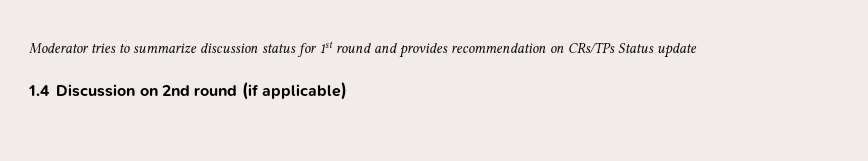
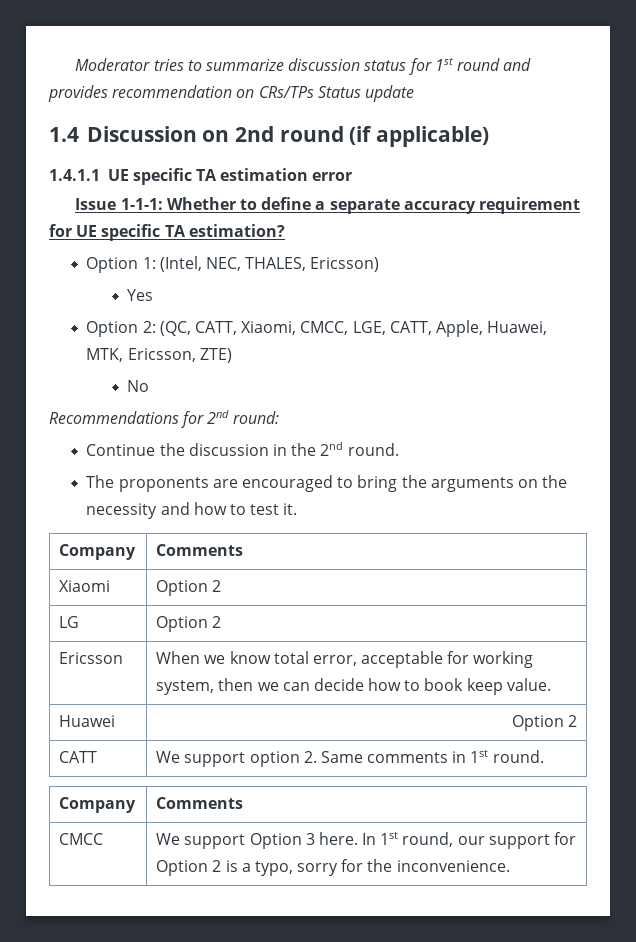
+ 1.4.1.1 UE specific TA estimation error
+ Issue 1-1-1: Whether to define a separate accuracy requirement for UE specific TA estimation?
+ Option 1: (Intel, NEC, THALES, Ericsson)
+ Yes
+ Option 2: (QC, CATT, Xiaomi, CMCC, LGE, CATT, Apple, Huawei, MTK, Ericsson, ZTE)
+ No
+ Recommendations for 2nd round:
+ Continue the discussion in the 2nd round.
+ The proponents are encouraged to bring the arguments on the necessity and how to test it.
+ Company | Comments
+ Xiaomi | Option 2
+ LG | Option 2
+ Ericsson | When we know total error, acceptable for working system, then we can decide how to book keep value.
+ Huawei | Option 2
+ CATT | We support option 2. Same comments in 1st round.
+ Company | Comments
+ CMCC | We support Option 3 here. In 1st round, our support for Option 2 is a typo, sorry for the inconvenience.

